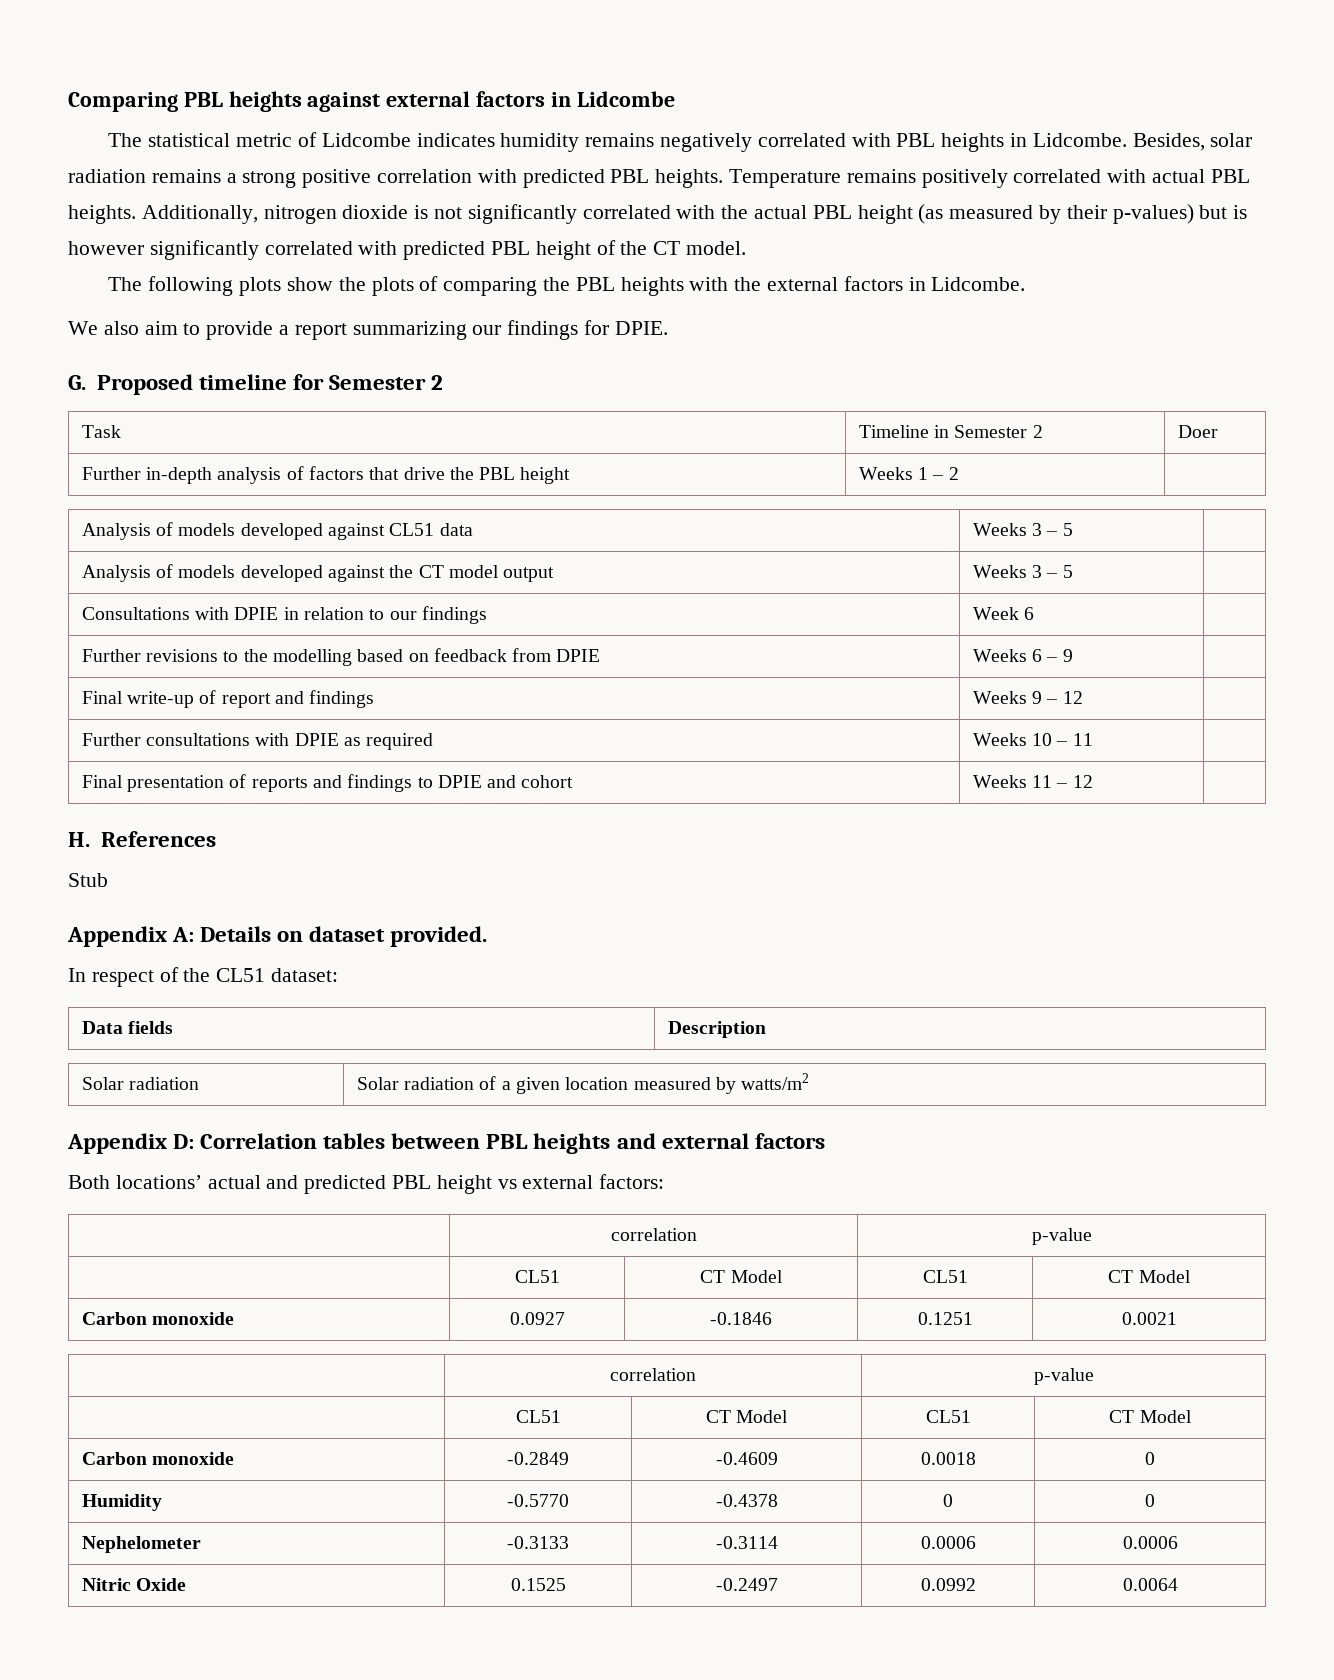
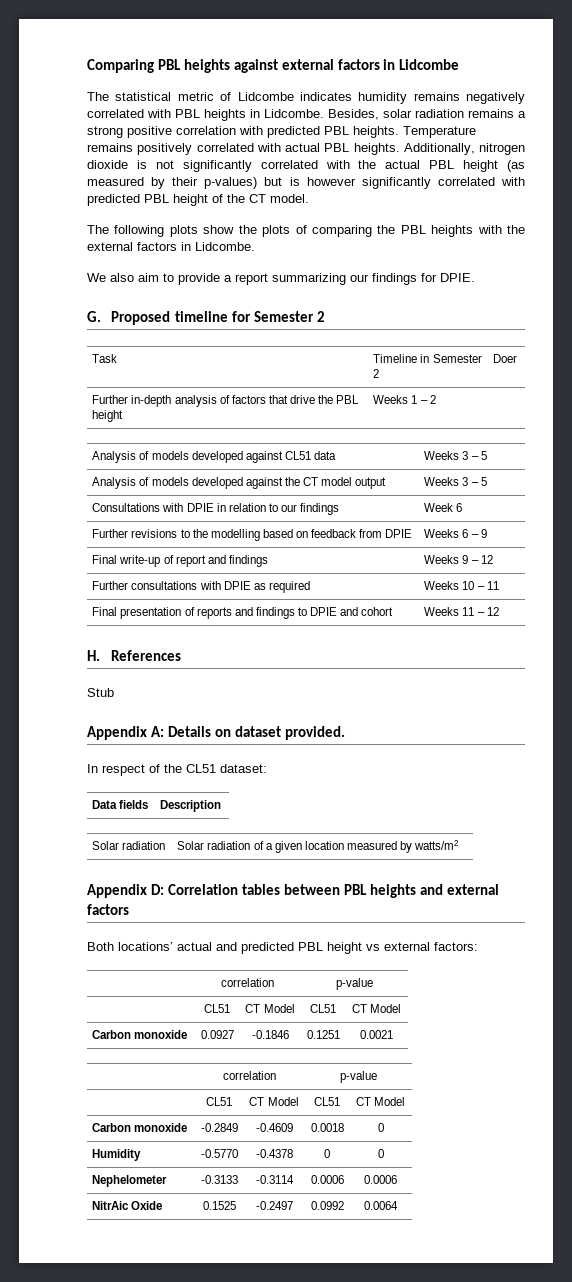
- Nitric Oxide | 0.1525 | -0.2497 | 0.0992 | 0.0064
+ NitrAic Oxide | 0.1525 | -0.2497 | 0.0992 | 0.0064

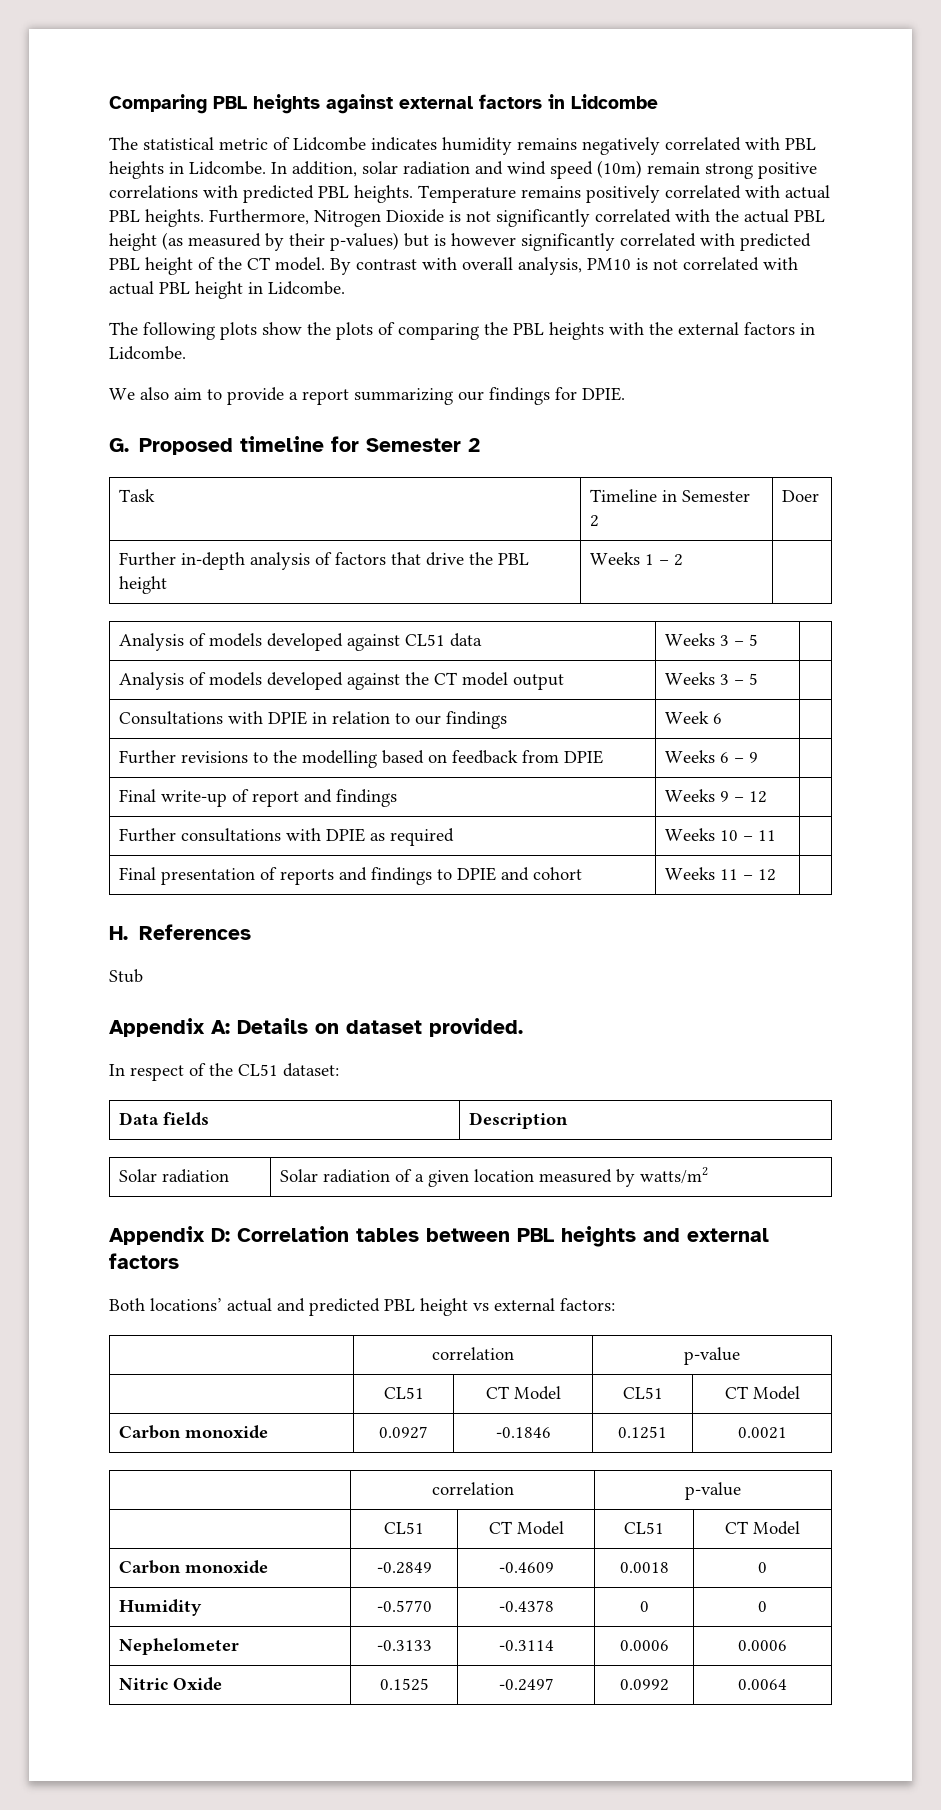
- Besides, solar radiation remains a strong positive correlation with predicted PBL heights.
+ In addition, solar radiation and wind speed (10m) remain strong positive correlations with predicted PBL heights.
- Additionally, nitrogen dioxide is not significantly correlated with the actual PBL height (as measured by their p-values) but is however significantly correlated with predicted PBL height of the CT model.
+ Furthermore, Nitrogen Dioxide is not significantly correlated with the actual PBL height (as measured by their p-values) but is however significantly correlated with predicted PBL height of the CT model. By contrast with overall analysis, PM10 is not correlated with actual PBL height in Lidcombe.
- NitrAic Oxide | 0.1525 | -0.2497 | 0.0992 | 0.0064
+ Nitric Oxide | 0.1525 | -0.2497 | 0.0992 | 0.0064

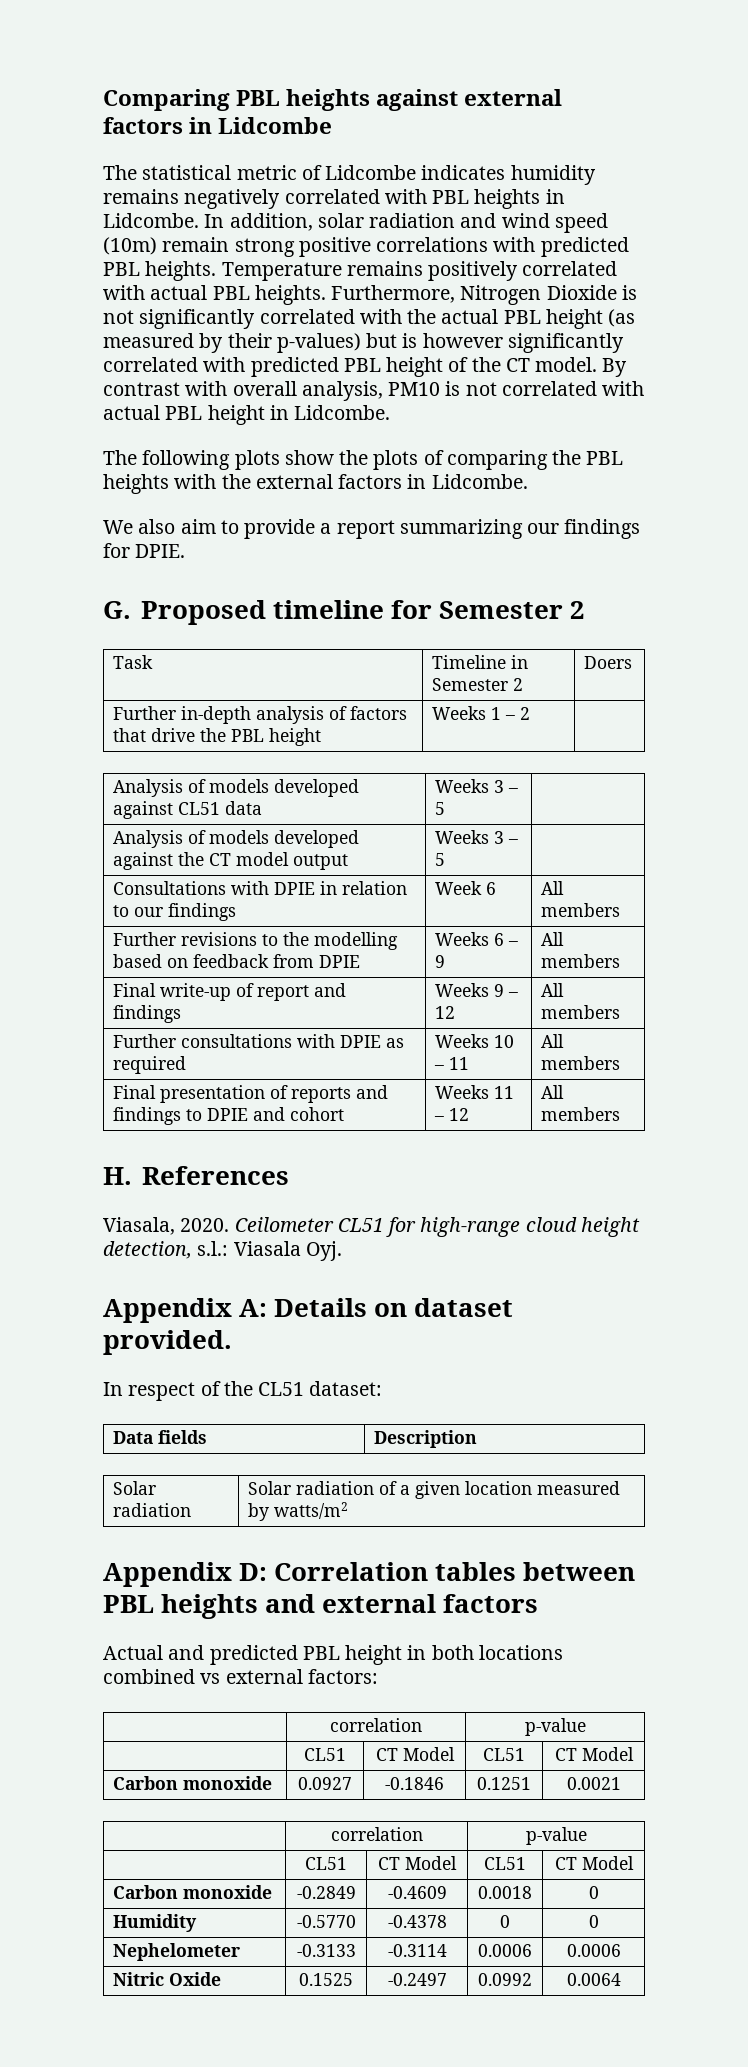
- Task | Timeline in Semester 2 | Doer
+ Task | Timeline in Semester 2 | Doers
- Consultations with DPIE in relation to our findings | Week 6 |
+ Consultations with DPIE in relation to our findings | Week 6 | All members
- Further revisions to the modelling based on feedback from DPIE | Weeks 6 – 9 |
+ Further revisions to the modelling based on feedback from DPIE | Weeks 6 – 9 | All members
- Final write-up of report and findings | Weeks 9 – 12 |
+ Final write-up of report and findings | Weeks 9 – 12 | All members
- Further consultations with DPIE as required | Weeks 10 – 11 |
+ Further consultations with DPIE as required | Weeks 10 – 11 | All members
- Final presentation of reports and findings to DPIE and cohort | Weeks 11 – 12 |
+ Final presentation of reports and findings to DPIE and cohort | Weeks 11 – 12 | All members
- Stub
+ Viasala, 2020. Ceilometer CL51 for high-range cloud height detection, s.l.: Viasala Oyj.
- Both locations’ actual and predicted PBL height vs external factors:
+ Actual and predicted PBL height in both locations combined vs external factors:

